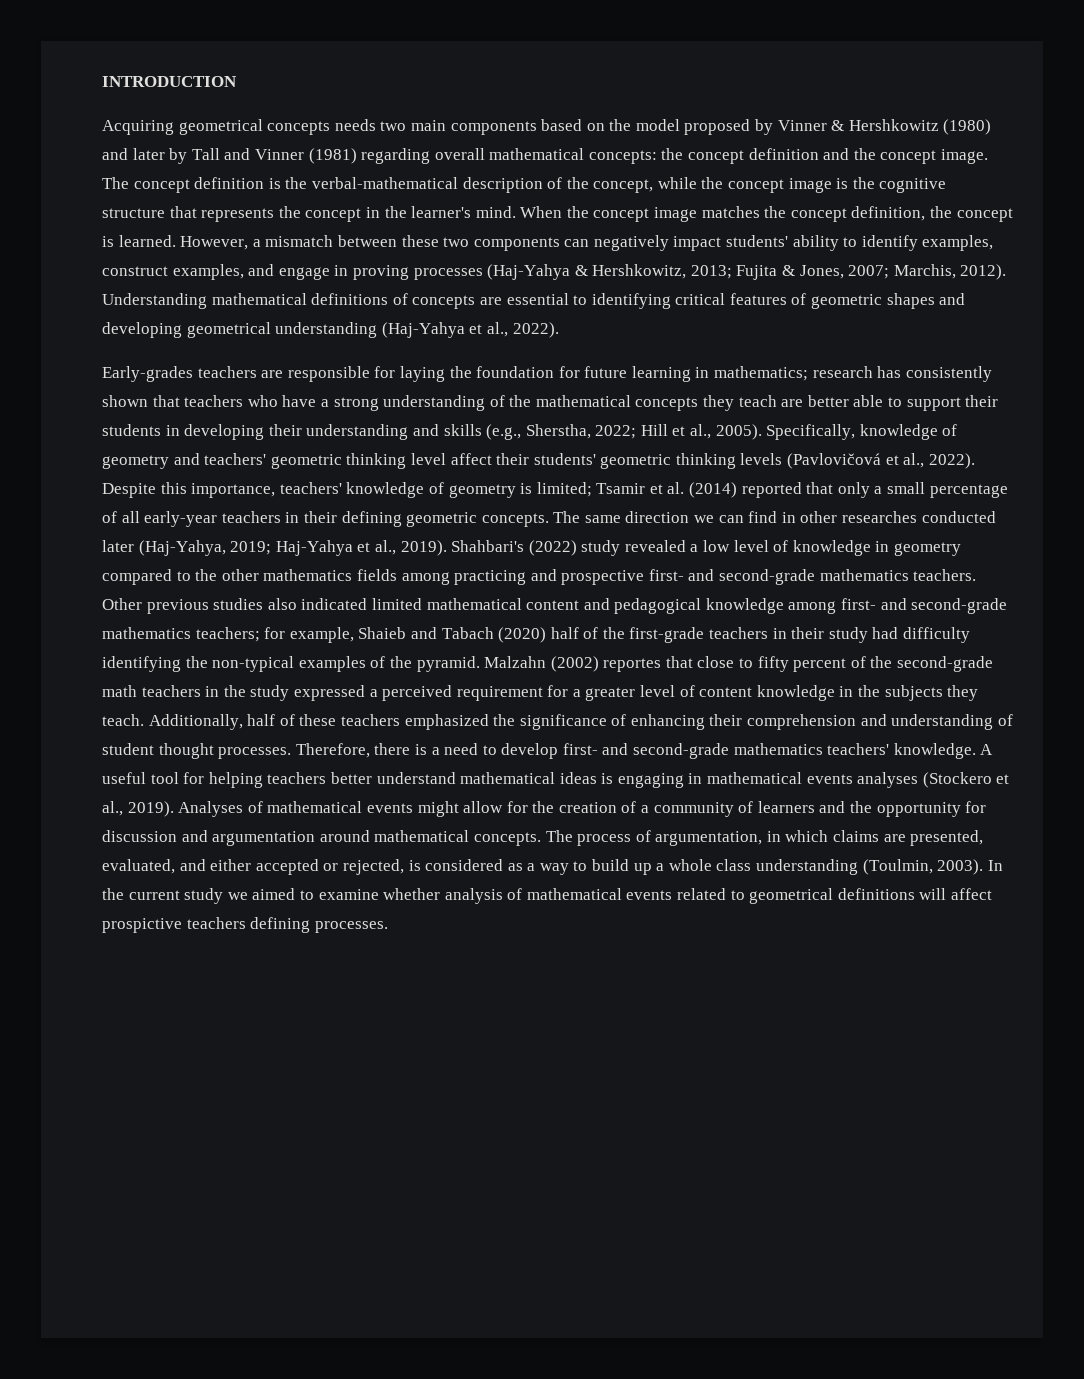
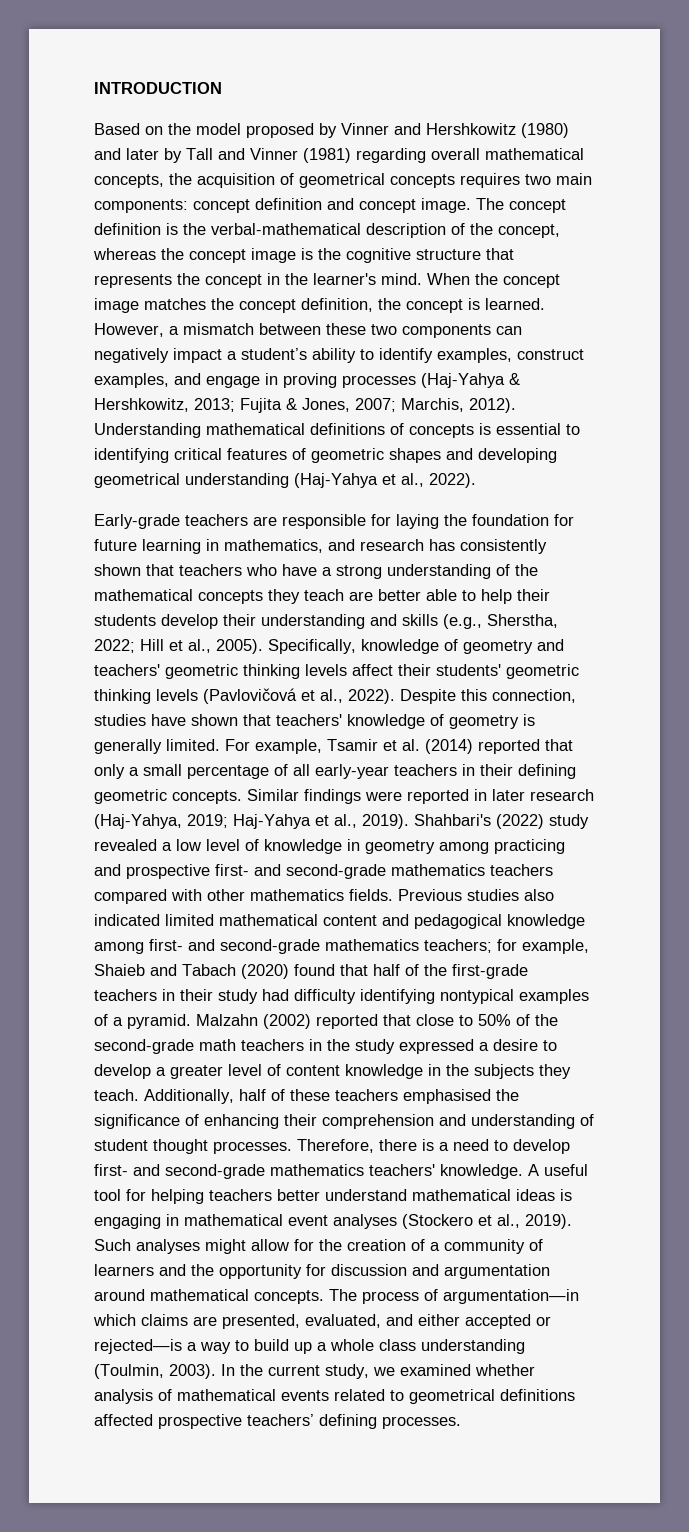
- Acquiring geometrical concepts needs two main components based on the model proposed by Vinner & Hershkowitz (1980) and later by Tall and Vinner (1981) regarding overall mathematical concepts: the concept definition and the concept image.
+ Based on the model proposed by Vinner and Hershkowitz (1980) and later by Tall and Vinner (1981) regarding overall mathematical concepts, the acquisition of geometrical concepts requires two main components: concept definition and concept image.
- The concept definition is the verbal-mathematical description of the concept, while the concept image is the cognitive structure that represents the concept in the learner's mind.
+ The concept definition is the verbal-mathematical description of the concept, whereas the concept image is the cognitive structure that represents the concept in the learner's mind.
- However, a mismatch between these two components can negatively impact students' ability to identify examples, construct examples, and engage in proving processes (Haj-Yahya & Hershkowitz, 2013; Fujita & Jones, 2007; Marchis, 2012).
+ However, a mismatch between these two components can negatively impact a student’s ability to identify examples, construct examples, and engage in proving processes (Haj-Yahya & Hershkowitz, 2013; Fujita & Jones, 2007; Marchis, 2012).
- Understanding mathematical definitions of concepts are essential to identifying critical features of geometric shapes and developing geometrical understanding (Haj-Yahya et al., 2022).
+ Understanding mathematical definitions of concepts is essential to identifying critical features of geometric shapes and developing geometrical understanding (Haj-Yahya et al., 2022).
- Early-grades teachers are responsible for laying the foundation for future learning in mathematics; research has consistently shown that teachers who have a strong understanding of the mathematical concepts they teach are better able to support their students in developing their understanding and skills (e.g., Sherstha, 2022; Hill et al., 2005).
+ Early-grade teachers are responsible for laying the foundation for future learning in mathematics, and research has consistently shown that teachers who have a strong understanding of the mathematical concepts they teach are better able to help their students develop their understanding and skills (e.g., Sherstha, 2022; Hill et al., 2005).
- Specifically, knowledge of geometry and teachers' geometric thinking level affect their students' geometric thinking levels (Pavlovičová et al., 2022).
+ Specifically, knowledge of geometry and teachers' geometric thinking levels affect their students' geometric thinking levels (Pavlovičová et al., 2022).
- Despite this importance, teachers' knowledge of geometry is limited; Tsamir et al. (2014) reported that only a small percentage of all early-year teachers in their defining geometric concepts.
+ Despite this connection, studies have shown that teachers' knowledge of geometry is generally limited. For example, Tsamir et al. (2014) reported that only a small percentage of all early-year teachers in their defining geometric concepts.
- The same direction we can find in other researches conducted later (Haj-Yahya, 2019; Haj-Yahya et al., 2019).
+ Similar findings were reported in later research (Haj-Yahya, 2019; Haj-Yahya et al., 2019).
- Shahbari's (2022) study revealed a low level of knowledge in geometry compared to the other mathematics fields among practicing and prospective first- and second-grade mathematics teachers. Other previous studies also indicated limited mathematical content and pedagogical knowledge among first- and second-grade mathematics teachers; for example, Shaieb and Tabach (2020) half of the first-grade teachers in their study had difficulty identifying the non-typical examples of the pyramid.
+ Shahbari's (2022) study revealed a low level of knowledge in geometry among practicing and prospective first- and second-grade mathematics teachers compared with other mathematics fields. Previous studies also indicated limited mathematical content and pedagogical knowledge among first- and second-grade mathematics teachers; for example, Shaieb and Tabach (2020) found that half of the first-grade teachers in their study had difficulty identifying nontypical examples of a pyramid.
- Malzahn (2002) reportes that close to fifty percent of the second-grade math teachers in the study expressed a perceived requirement for a greater level of content knowledge in the subjects they teach.
+ Malzahn (2002) reported that close to 50% of the second-grade math teachers in the study expressed a desire to develop a greater level of content knowledge in the subjects they teach.
- Additionally, half of these teachers emphasized the significance of enhancing their comprehension and understanding of student thought processes.
+ Additionally, half of these teachers emphasised the significance of enhancing their comprehension and understanding of student thought processes.
- A useful tool for helping teachers better understand mathematical ideas is engaging in mathematical events analyses (Stockero et al., 2019).
+ A useful tool for helping teachers better understand mathematical ideas is engaging in mathematical event analyses (Stockero et al., 2019).
- Analyses of mathematical events might allow for the creation of a community of learners and the opportunity for discussion and argumentation around mathematical concepts.
+ Such analyses might allow for the creation of a community of learners and the opportunity for discussion and argumentation around mathematical concepts.
- The process of argumentation, in which claims are presented, evaluated, and either accepted or rejected, is considered as a way to build up a whole class understanding (Toulmin, 2003).
+ The process of argumentation—in which claims are presented, evaluated, and either accepted or rejected—is a way to build up a whole class understanding (Toulmin, 2003).
- In the current study we aimed to examine whether analysis of mathematical events related to geometrical definitions will affect prospictive teachers defining processes.
+ In the current study, we examined whether analysis of mathematical events related to geometrical definitions affected prospective teachers’ defining processes.

